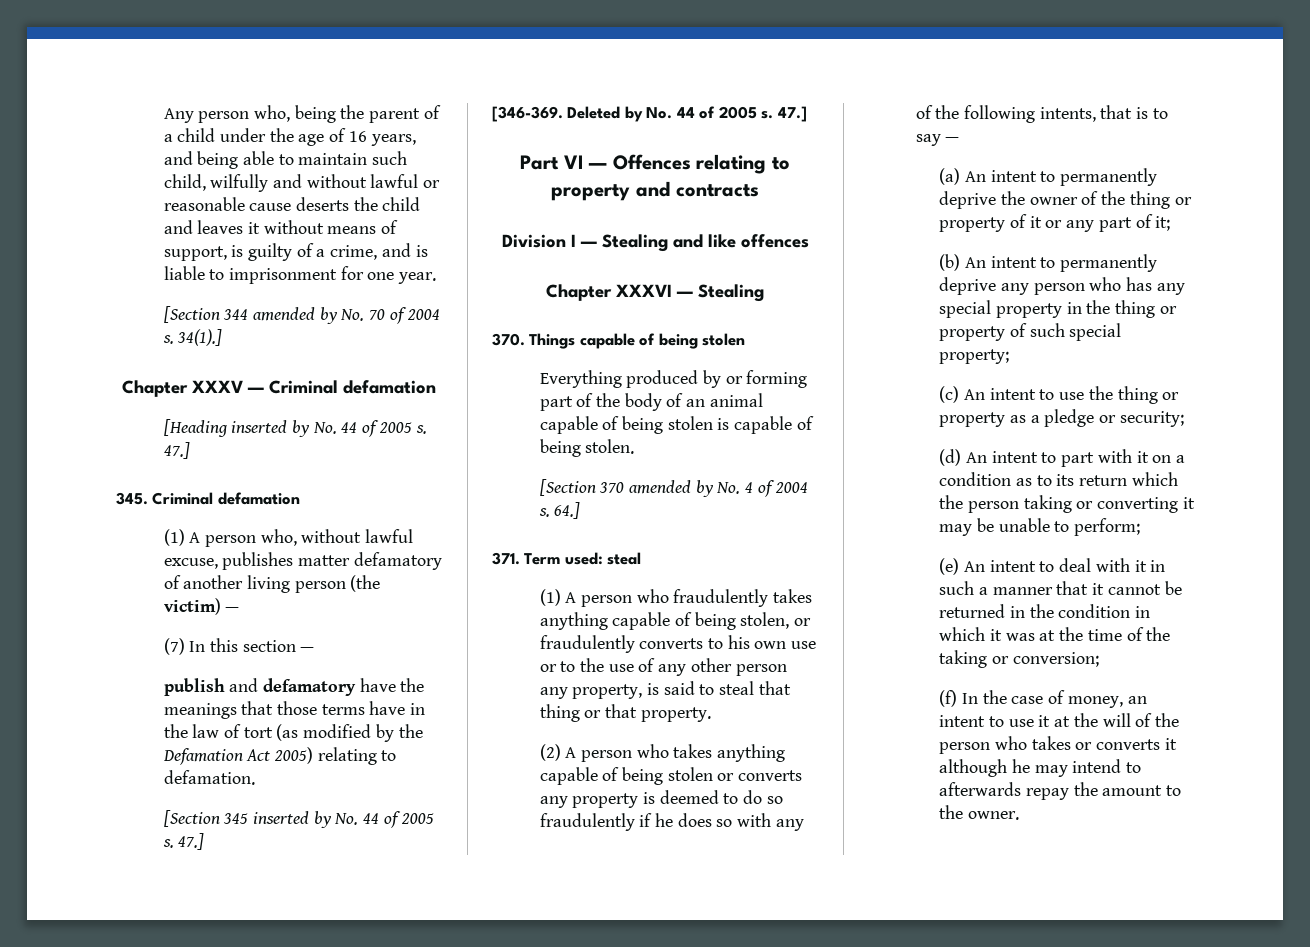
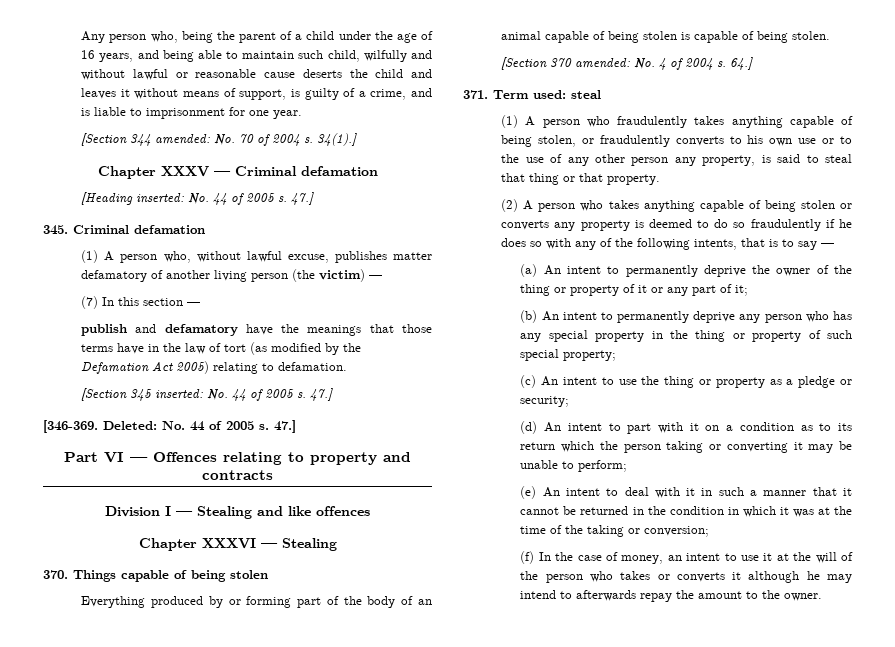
- [Section 344 amended by No. 70 of 2004 s.
+ [Section 344 amended: No. 70 of 2004 s.
- [Heading inserted by No. 44 of 2005 s.
+ [Heading inserted: No. 44 of 2005 s.
- [Section 345 inserted by No. 44 of 2005 s.
+ [Section 345 inserted: No. 44 of 2005 s.
- Deleted by No. 44 of 2005 s.
+ Deleted: No. 44 of 2005 s.
- [Section 370 amended by No. 4 of 2004 s.
+ [Section 370 amended: No. 4 of 2004 s.

